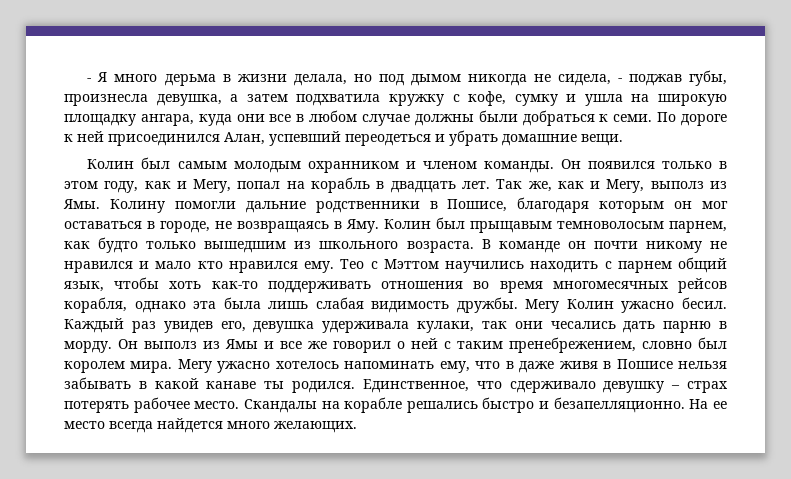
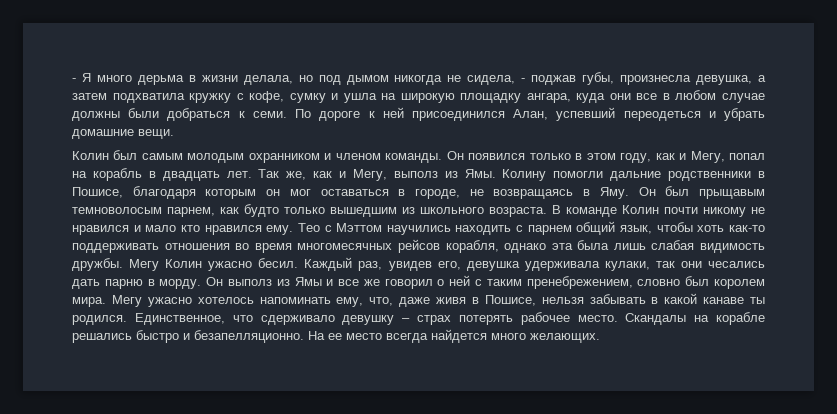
- Так же, как и Мегу, выполз из Ямы. Колину помогли дальние родственники в Пошисе, благодаря которым он мог оставаться в городе, не возвращаясь в Яму. Колин был прыщавым темноволосым парнем, как будто только вышедшим из школьного возраста.
+ Так же, как и Мегу, выполз из Ямы. Колину помогли дальние родственники в Пошисе, благодаря которым он мог оставаться в городе, не возвращаясь в Яму. Он был прыщавым темноволосым парнем, как будто только вышедшим из школьного возраста.
- В команде он почти никому не нравился и мало кто нравился ему.
+ В команде Колин почти никому не нравился и мало кто нравился ему.
- Каждый раз увидев его, девушка удерживала кулаки, так они чесались дать парню в морду.
+ Каждый раз, увидев его, девушка удерживала кулаки, так они чесались дать парню в морду.
- Мегу ужасно хотелось напоминать ему, что в даже живя в Пошисе нельзя забывать в какой канаве ты родился.
+ Мегу ужасно хотелось напоминать ему, что, даже живя в Пошисе, нельзя забывать в какой канаве ты родился.

